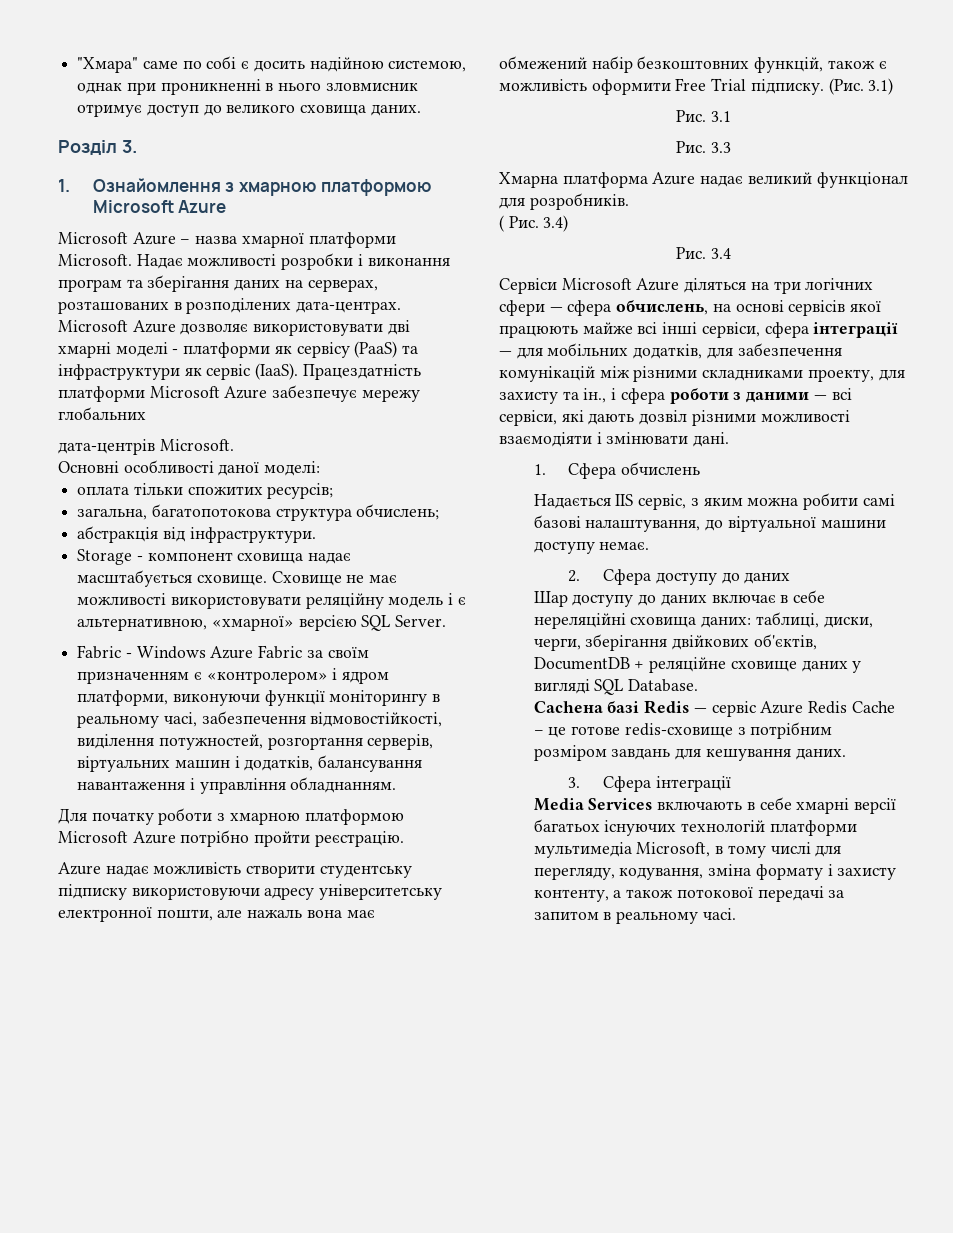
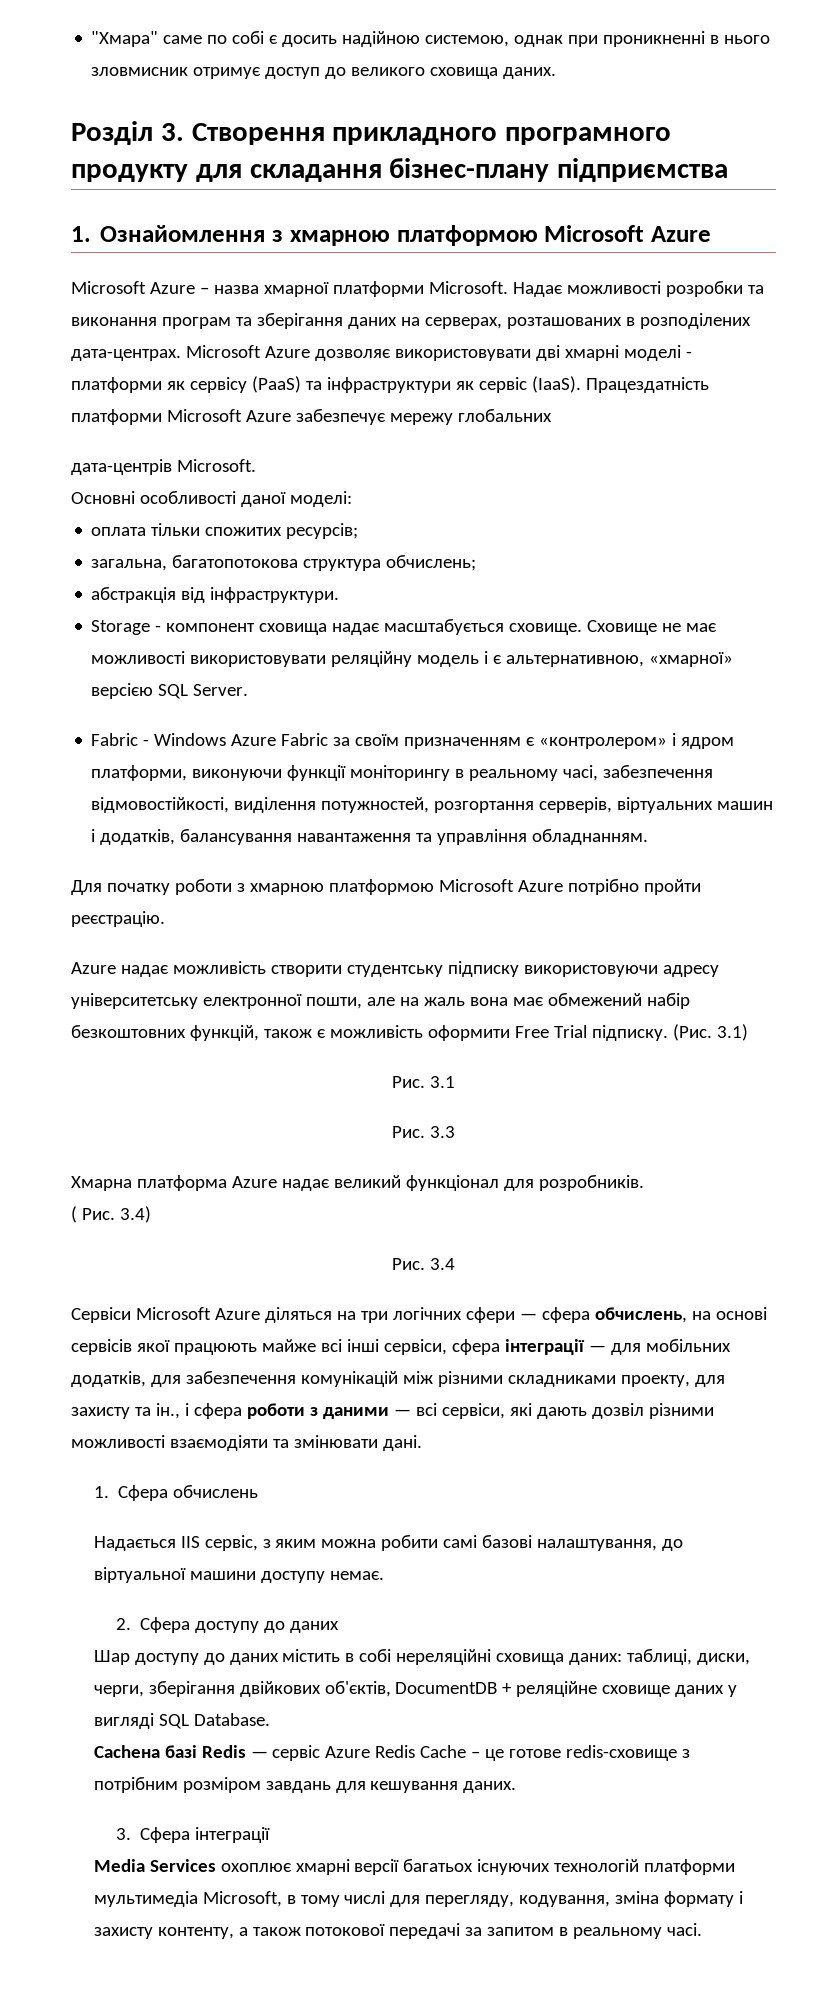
- Розділ 3.
+ Розділ 3. Створення прикладного програмного продукту для складання бізнес-плану підприємства
- Надає можливості розробки і виконання програм та зберігання даних на серверах, розташованих в розподілених дата-центрах.
+ Надає можливості розробки та виконання програм та зберігання даних на серверах, розташованих в розподілених дата-центрах.
- Fabric - Windows Azure Fabric за своїм призначенням є «контролером» і ядром платформи, виконуючи функції моніторингу в реальному часі, забезпечення відмовостійкості, виділення потужностей, розгортання серверів, віртуальних машин і додатків, балансування навантаження і управління обладнанням.
+ Fabric - Windows Azure Fabric за своїм призначенням є «контролером» і ядром платформи, виконуючи функції моніторингу в реальному часі, забезпечення відмовостійкості, виділення потужностей, розгортання серверів, віртуальних машин і додатків, балансування навантаження та управління обладнанням.
- Azure надає можливість створити студентську підписку використовуючи адресу університетську електронної пошти, але нажаль вона має обмежений набір безкоштовних функцій, також є можливість оформити Free Trial підписку.
+ Azure надає можливість створити студентську підписку використовуючи адресу університетську електронної пошти, але на жаль вона має обмежений набір безкоштовних функцій, також є можливість оформити Free Trial підписку.
- Сервіси Microsoft Azure діляться на три логічних сфери — сфера обчислень, на основі сервісів якої працюють майже всі інші сервіси, сфера інтеграції — для мобільних додатків, для забезпечення комунікацій між різними складниками проекту, для захисту та ін., і сфера роботи з даними — всі сервіси, які дають дозвіл різними можливості взаємодіяти і змінювати дані.
+ Сервіси Microsoft Azure діляться на три логічних сфери — сфера обчислень, на основі сервісів якої працюють майже всі інші сервіси, сфера інтеграції — для мобільних додатків, для забезпечення комунікацій між різними складниками проекту, для захисту та ін., і сфера роботи з даними — всі сервіси, які дають дозвіл різними можливості взаємодіяти та змінювати дані.
- Шар доступу до даних включає в себе нереляційні сховища даних: таблиці, диски, черги, зберігання двійкових об'єктів, DocumentDB + реляційне сховище даних у вигляді SQL Database.
+ Шар доступу до даних містить в собі нереляційні сховища даних: таблиці, диски, черги, зберігання двійкових об'єктів, DocumentDB + реляційне сховище даних у вигляді SQL Database.
- Media Services включають в себе хмарні версії багатьох існуючих технологій платформи мультимедіа Microsoft, в тому числі для перегляду, кодування, зміна формату і захисту контенту, а також потокової передачі за запитом в реальному часі.
+ Media Services охоплює хмарні версії багатьох існуючих технологій платформи мультимедіа Microsoft, в тому числі для перегляду, кодування, зміна формату і захисту контенту, а також потокової передачі за запитом в реальному часі.

